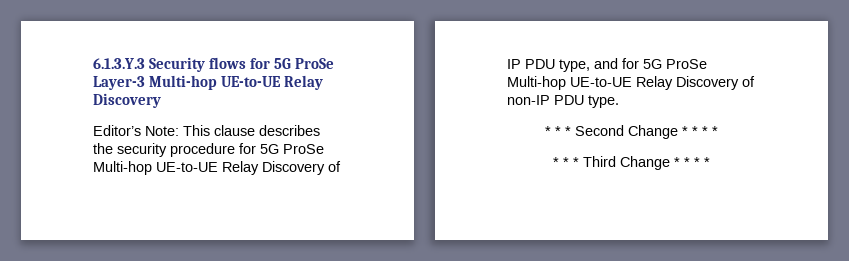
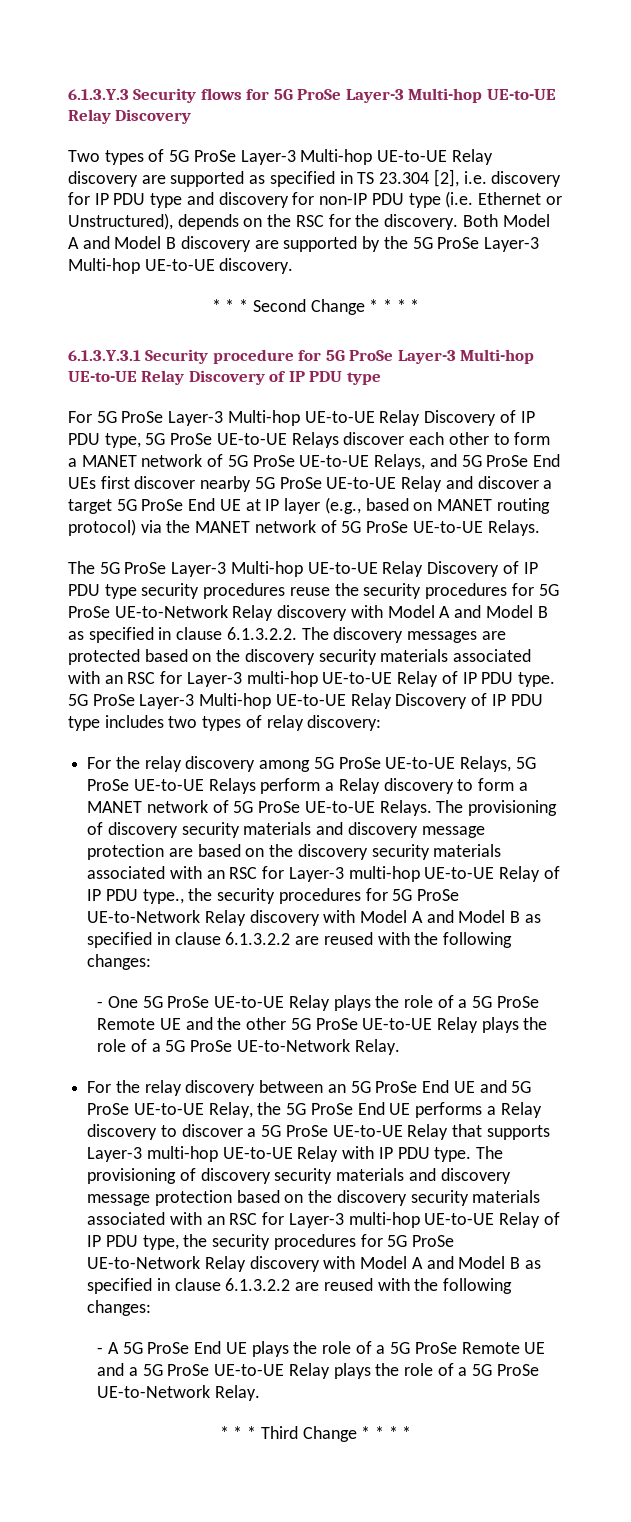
- Editor’s Note: This clause describes the security procedure for 5G ProSe Multi-hop UE-to-UE Relay Discovery of IP PDU type, and for 5G ProSe Multi-hop UE-to-UE Relay Discovery of non-IP PDU type.
+ Two types of 5G ProSe Layer-3 Multi-hop UE-to-UE Relay discovery are supported as specified in TS 23.304 [2], i.e. discovery for IP PDU type and discovery for non-IP PDU type (i.e. Ethernet or Unstructured), depends on the RSC for the discovery. Both Model A and Model B discovery are supported by the 5G ProSe Layer-3 Multi-hop UE-to-UE discovery.
+ 6.1.3.Y.3.1 Security procedure for 5G ProSe Layer-3 Multi-hop UE-to-UE Relay Discovery of IP PDU type
+ For 5G ProSe Layer-3 Multi-hop UE-to-UE Relay Discovery of IP PDU type, 5G ProSe UE-to-UE Relays discover each other to form a MANET network of 5G ProSe UE-to-UE Relays, and 5G ProSe End UEs first discover nearby 5G ProSe UE-to-UE Relay and discover a target 5G ProSe End UE at IP layer (e.g., based on MANET routing protocol) via the MANET network of 5G ProSe UE-to-UE Relays.
+ The 5G ProSe Layer-3 Multi-hop UE-to-UE Relay Discovery of IP PDU type security procedures reuse the security procedures for 5G ProSe UE-to-Network Relay discovery with Model A and Model B as specified in clause 6.1.3.2.2. The discovery messages are protected based on the discovery security materials associated with an RSC for Layer-3 multi-hop UE-to-UE Relay of IP PDU type. 5G ProSe Layer-3 Multi-hop UE-to-UE Relay Discovery of IP PDU type includes two types of relay discovery:
+ For the relay discovery among 5G ProSe UE-to-UE Relays, 5G ProSe UE-to-UE Relays perform a Relay discovery to form a MANET network of 5G ProSe UE-to-UE Relays. The provisioning of discovery security materials and discovery message protection are based on the discovery security materials associated with an RSC for Layer-3 multi-hop UE-to-UE Relay of IP PDU type., the security procedures for 5G ProSe UE-to-Network Relay discovery with Model A and Model B as specified in clause 6.1.3.2.2 are reused with the following changes:
+ - One 5G ProSe UE-to-UE Relay plays the role of a 5G ProSe Remote UE and the other 5G ProSe UE-to-UE Relay plays the role of a 5G ProSe UE-to-Network Relay.
+ For the relay discovery between an 5G ProSe End UE and 5G ProSe UE-to-UE Relay, the 5G ProSe End UE performs a Relay discovery to discover a 5G ProSe UE-to-UE Relay that supports Layer-3 multi-hop UE-to-UE Relay with IP PDU type. The provisioning of discovery security materials and discovery message protection based on the discovery security materials associated with an RSC for Layer-3 multi-hop UE-to-UE Relay of IP PDU type, the security procedures for 5G ProSe UE-to-Network Relay discovery with Model A and Model B as specified in clause 6.1.3.2.2 are reused with the following changes:
+ - A 5G ProSe End UE plays the role of a 5G ProSe Remote UE and a 5G ProSe UE-to-UE Relay plays the role of a 5G ProSe UE-to-Network Relay.

